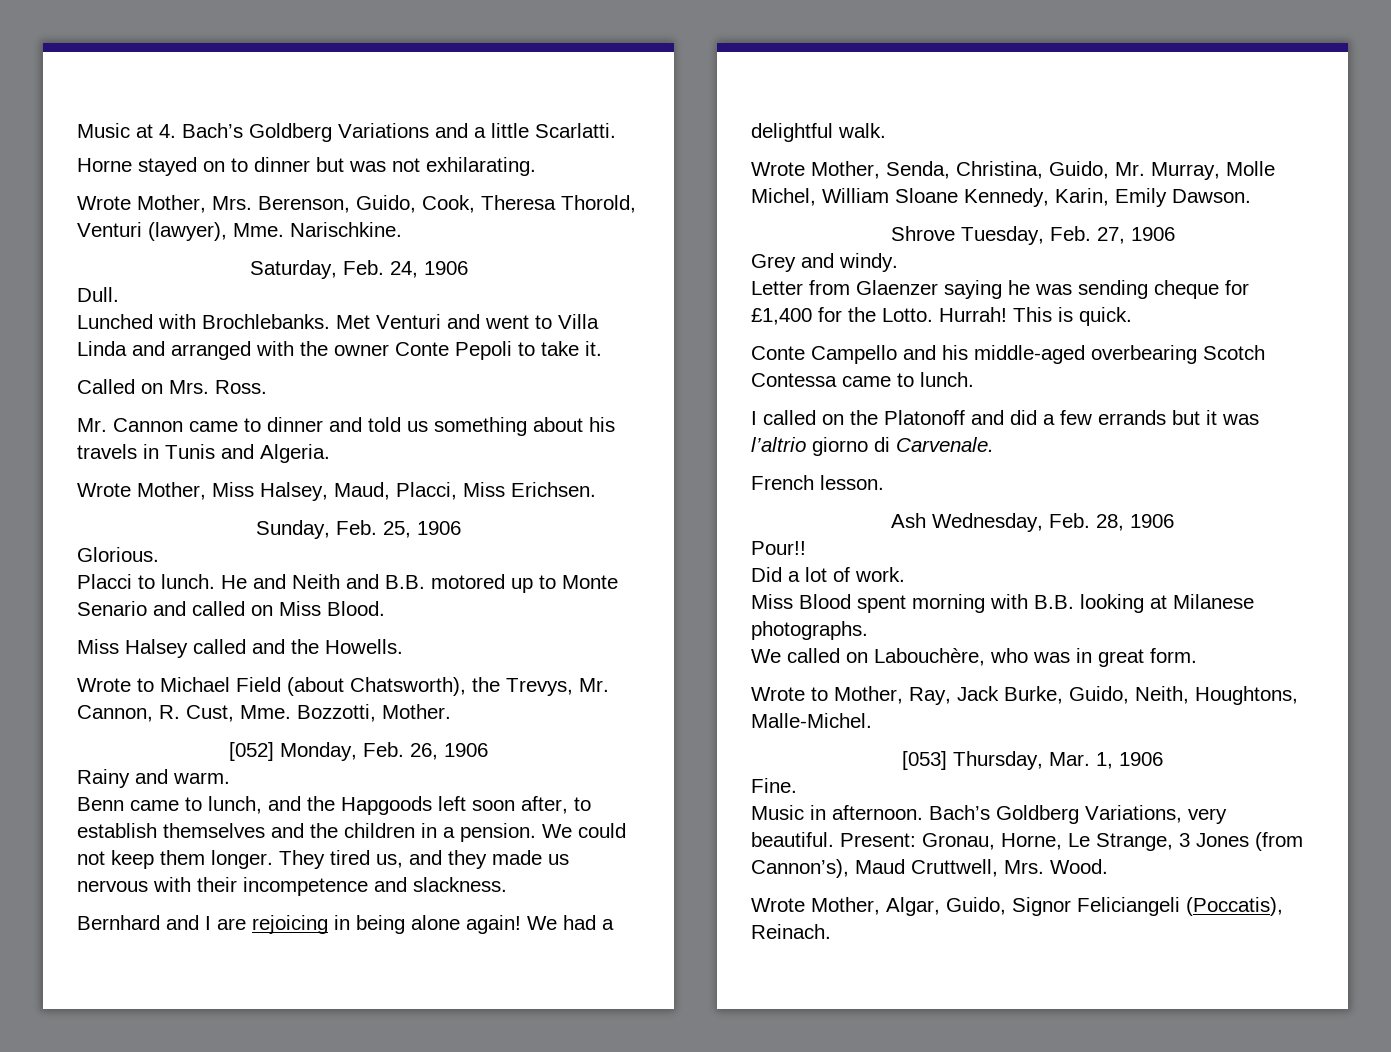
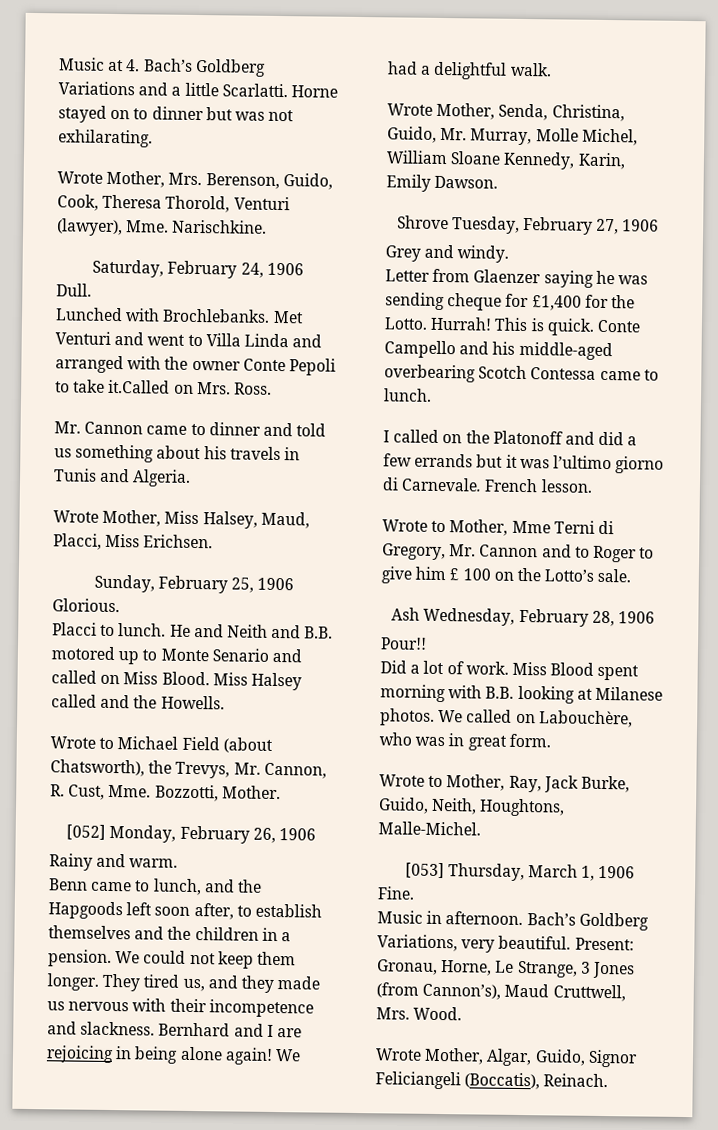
- Music at 4. Bach’s Goldberg Variations and a little Scarlatti.
- Horne stayed on to dinner but was not exhilarating.
+ Music at 4. Bach’s Goldberg Variations and a little Scarlatti. Horne stayed on to dinner but was not exhilarating.
- Saturday, Feb. 24, 1906
+ Saturday, February 24, 1906
- Met Venturi and went to Villa Linda and arranged with the owner Conte Pepoli to take it.
- Called on Mrs. Ross.
+ Met Venturi and went to Villa Linda and arranged with the owner Conte Pepoli to take it.Called on Mrs. Ross.
- Sunday, Feb. 25, 1906
+ Sunday, February 25, 1906
- He and Neith and B.B. motored up to Monte Senario and called on Miss Blood.
- Miss Halsey called and the Howells.
+ He and Neith and B.B. motored up to Monte Senario and called on Miss Blood. Miss Halsey called and the Howells.
- [052] Monday, Feb. 26, 1906
+ [052] Monday, February 26, 1906
- They tired us, and they made us nervous with their incompetence and slackness.
- Bernhard and I are rejoicing in being alone again!
+ They tired us, and they made us nervous with their incompetence and slackness. Bernhard and I are rejoicing in being alone again!
- Shrove Tuesday, Feb. 27, 1906
+ Shrove Tuesday, February 27, 1906
- This is quick.
- Conte Campello and his middle-aged overbearing Scotch Contessa came to lunch.
+ This is quick. Conte Campello and his middle-aged overbearing Scotch Contessa came to lunch.
- I called on the Platonoff and did a few errands but it was l’altrio giorno di Carvenale.
- French lesson.
+ I called on the Platonoff and did a few errands but it was l’ultimo giorno di Carnevale. French lesson.
+ Wrote to Mother, Mme Terni di Gregory, Mr. Cannon and to Roger to give him £ 100 on the Lotto’s sale.
- Ash Wednesday, Feb. 28, 1906
+ Ash Wednesday, February 28, 1906
- Did a lot of work.
- Miss Blood spent morning with B.B. looking at Milanese photographs.
- We called on Labouchère, who was in great form.
+ Did a lot of work. Miss Blood spent morning with B.B. looking at Milanese photos. We called on Labouchère, who was in great form.
- [053] Thursday, Mar. 1, 1906
+ [053] Thursday, March 1, 1906
- Wrote Mother, Algar, Guido, Signor Feliciangeli (Poccatis), Reinach.
+ Wrote Mother, Algar, Guido, Signor Feliciangeli (Boccatis), Reinach.

